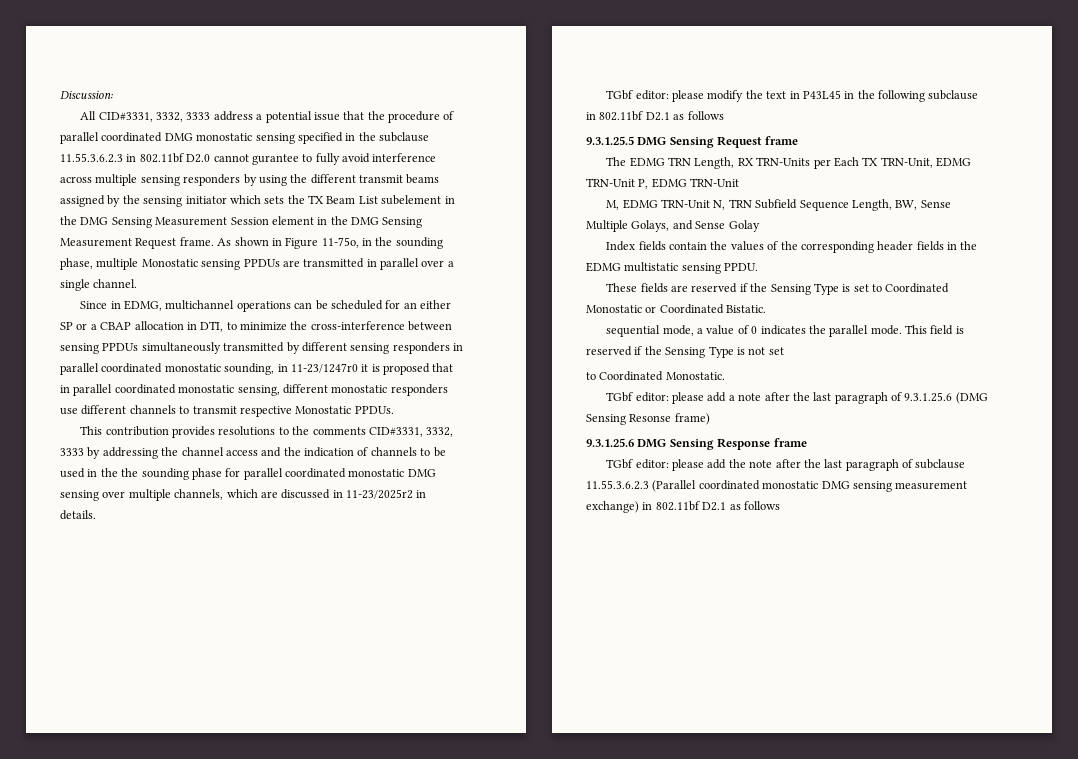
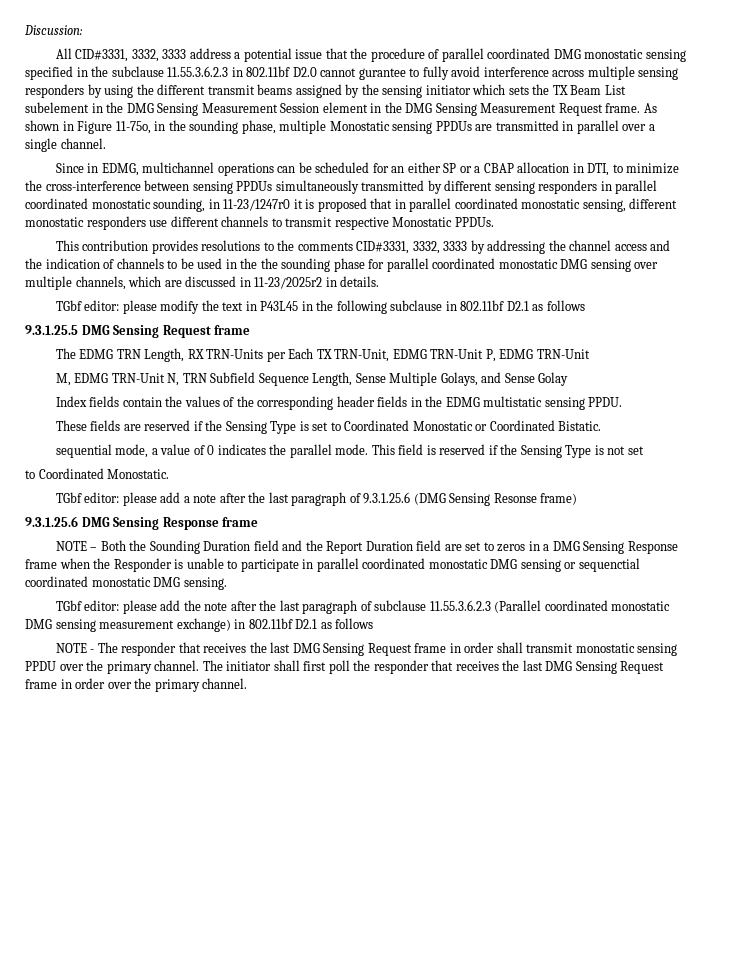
- M, EDMG TRN-Unit N, TRN Subfield Sequence Length, BW, Sense Multiple Golays, and Sense Golay
+ M, EDMG TRN-Unit N, TRN Subfield Sequence Length, Sense Multiple Golays, and Sense Golay
+ NOTE – Both the Sounding Duration field and the Report Duration field are set to zeros in a DMG Sensing Response frame when the Responder is unable to participate in parallel coordinated monostatic DMG sensing or sequenctial coordinated monostatic DMG sensing.
+ NOTE - The responder that receives the last DMG Sensing Request frame in order shall transmit monostatic sensing PPDU over the primary channel. The initiator shall first poll the responder that receives the last DMG Sensing Request frame in order over the primary channel.

